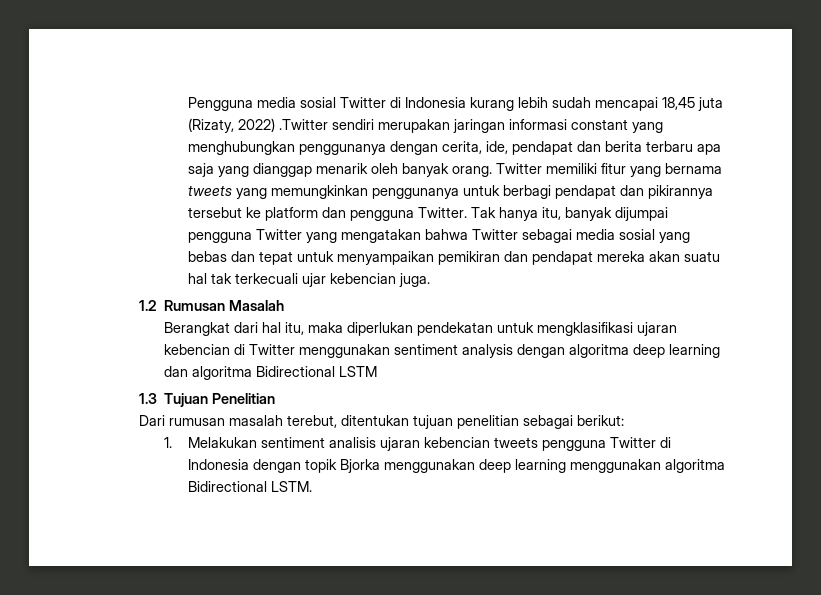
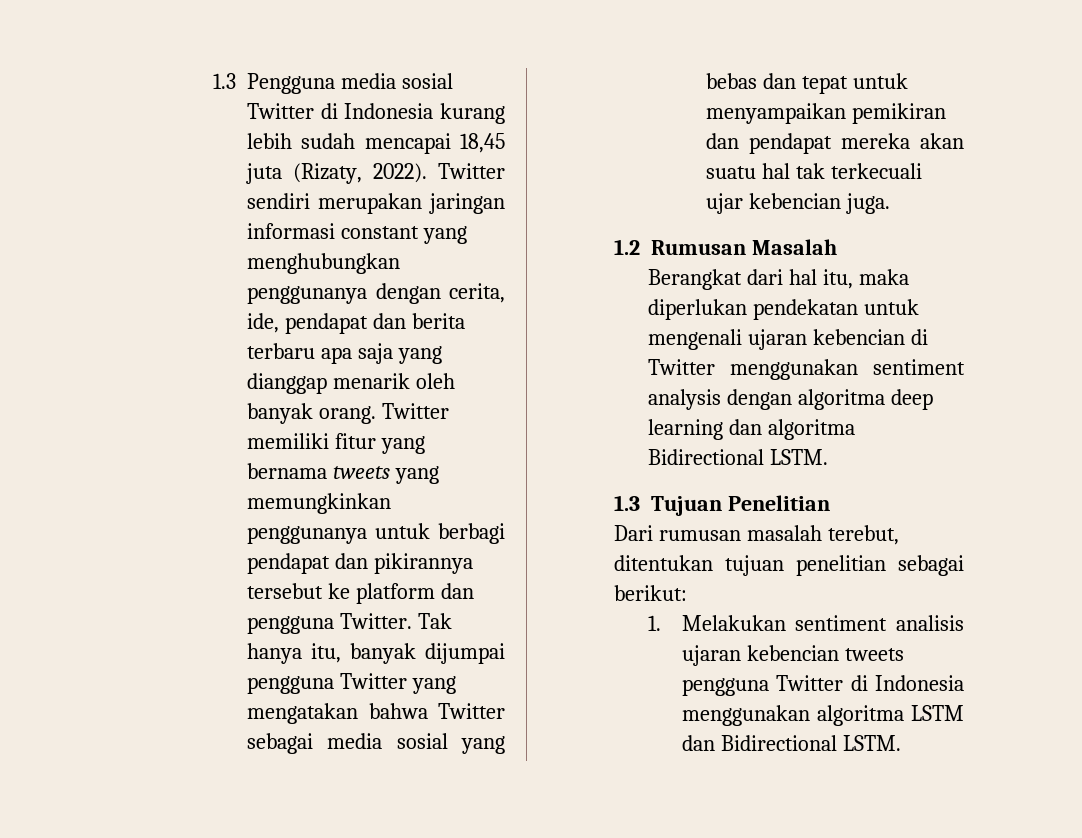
- Pengguna media sosial Twitter di Indonesia kurang lebih sudah mencapai 18,45 juta (Rizaty, 2022) .Twitter sendiri merupakan jaringan informasi constant yang menghubungkan penggunanya dengan cerita, ide, pendapat dan berita terbaru apa saja yang dianggap menarik oleh banyak orang.
+ 1.3 Pengguna media sosial Twitter di Indonesia kurang lebih sudah mencapai 18,45 juta (Rizaty, 2022). Twitter sendiri merupakan jaringan informasi constant yang menghubungkan penggunanya dengan cerita, ide, pendapat dan berita terbaru apa saja yang dianggap menarik oleh banyak orang.
- Berangkat dari hal itu, maka diperlukan pendekatan untuk mengklasifikasi ujaran kebencian di Twitter menggunakan sentiment analysis dengan algoritma deep learning dan algoritma Bidirectional LSTM
+ Berangkat dari hal itu, maka diperlukan pendekatan untuk mengenali ujaran kebencian di Twitter menggunakan sentiment analysis dengan algoritma deep learning dan algoritma Bidirectional LSTM.
- 1. Melakukan sentiment analisis ujaran kebencian tweets pengguna Twitter di Indonesia dengan topik Bjorka menggunakan deep learning menggunakan algoritma Bidirectional LSTM.
+ 1. Melakukan sentiment analisis ujaran kebencian tweets pengguna Twitter di Indonesia menggunakan algoritma LSTM dan Bidirectional LSTM.

